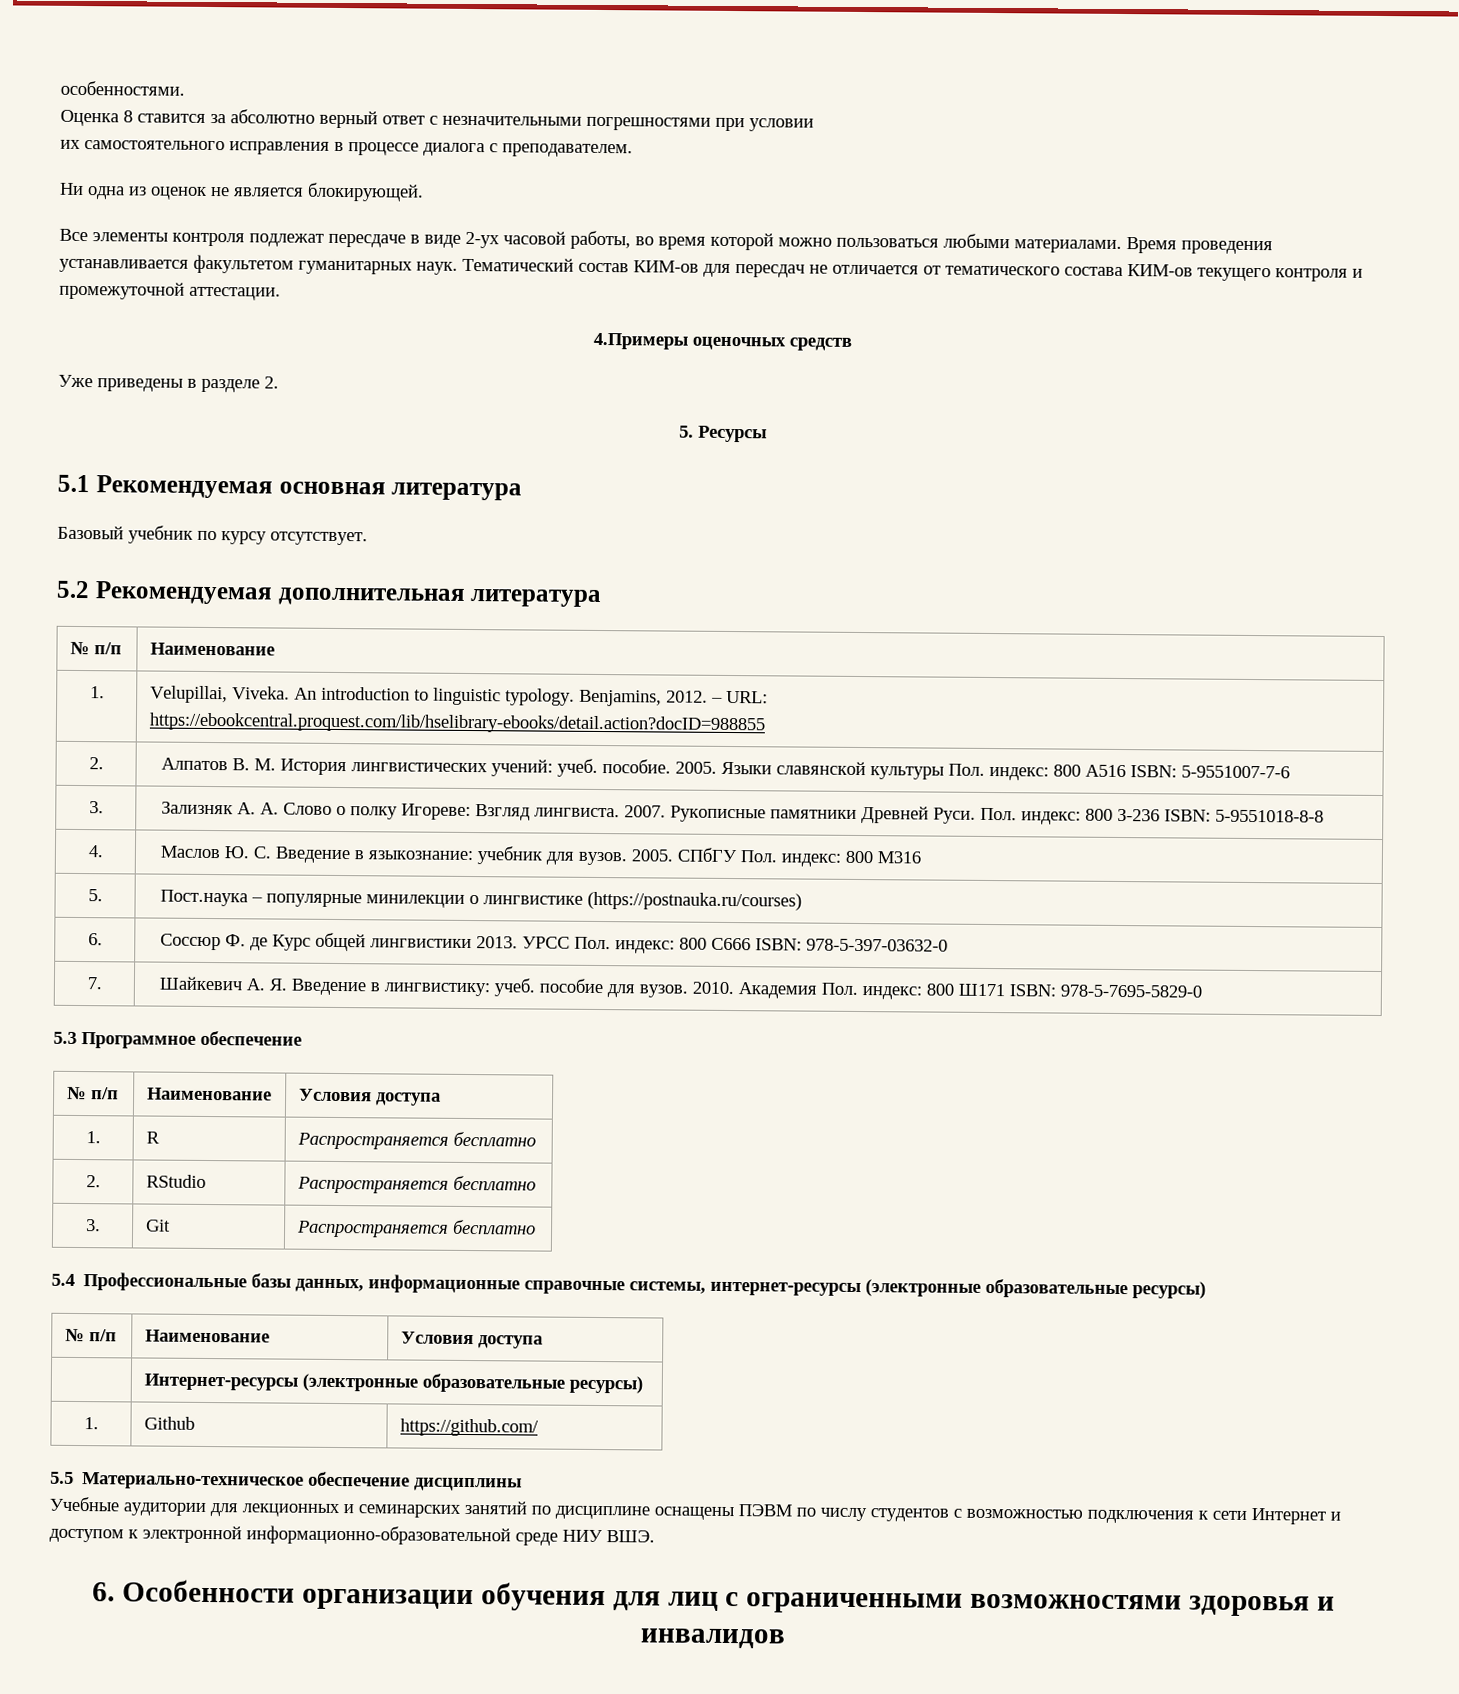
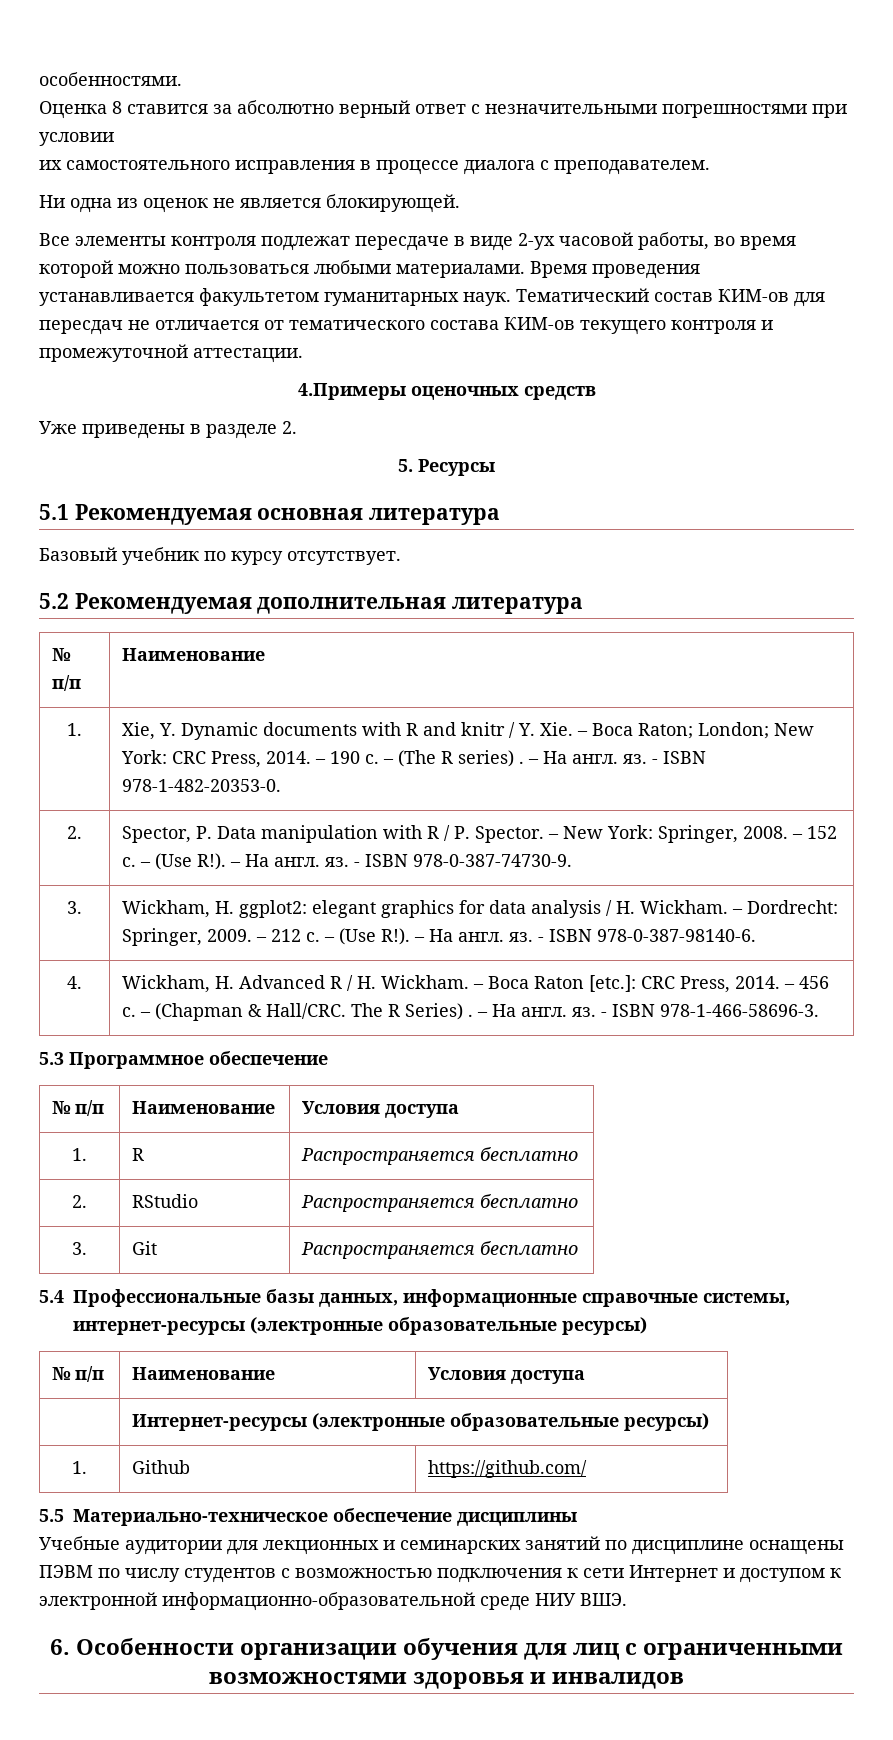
- 1. | Velupillai, Viveka. An introduction to linguistic typology. Benjamins, 2012. – URL: https://ebookcentral.proquest.com/lib/hselibrary-ebooks/detail.action?docID=988855
- 2. | Алпатов В. М. История лингвистических учений: учеб. пособие. 2005. Языки славянской культуры Пол. индекс: 800 А516 ISBN: 5-9551007-7-6
- 3. | Зализняк А. А. Слово о полку Игореве: Взгляд лингвиста. 2007. Рукописные памятники Древней Руси. Пол. индекс: 800 З-236 ISBN: 5-9551018-8-8
- 4. | Маслов Ю. С. Введение в языкознание: учебник для вузов. 2005. СПбГУ Пол. индекс: 800 М316
- 5. | Пост.наука – популярные минилекции о лингвистике (https://postnauka.ru/courses)
- 6. | Соссюр Ф. де Курс общей лингвистики 2013. УРСС Пол. индекс: 800 С666 ISBN: 978-5-397-03632-0
- 7. | Шайкевич А. Я. Введение в лингвистику: учеб. пособие для вузов. 2010. Академия Пол. индекс: 800 Ш171 ISBN: 978-5-7695-5829-0
+ 1. | Xie, Y. Dynamic documents with R and knitr / Y. Xie. – Boca Raton; London; New York: CRC Press, 2014. – 190 с. – (The R series) . – На англ. яз. - ISBN 978-1-482-20353-0.
+ 2. | Spector, P. Data manipulation with R / P. Spector. – New York: Springer, 2008. – 152 с. – (Use R!). – На англ. яз. - ISBN 978-0-387-74730-9.
+ 3. | Wickham, H. ggplot2: elegant graphics for data analysis / H. Wickham. – Dordrecht: Springer, 2009. – 212 с. – (Use R!). – На англ. яз. - ISBN 978-0-387-98140-6.
+ 4. | Wickham, H. Advanced R / H. Wickham. – Boca Raton [etc.]: CRC Press, 2014. – 456 с. – (Chapman & Hall/CRC. The R Series) . – На англ. яз. - ISBN 978-1-466-58696-3.

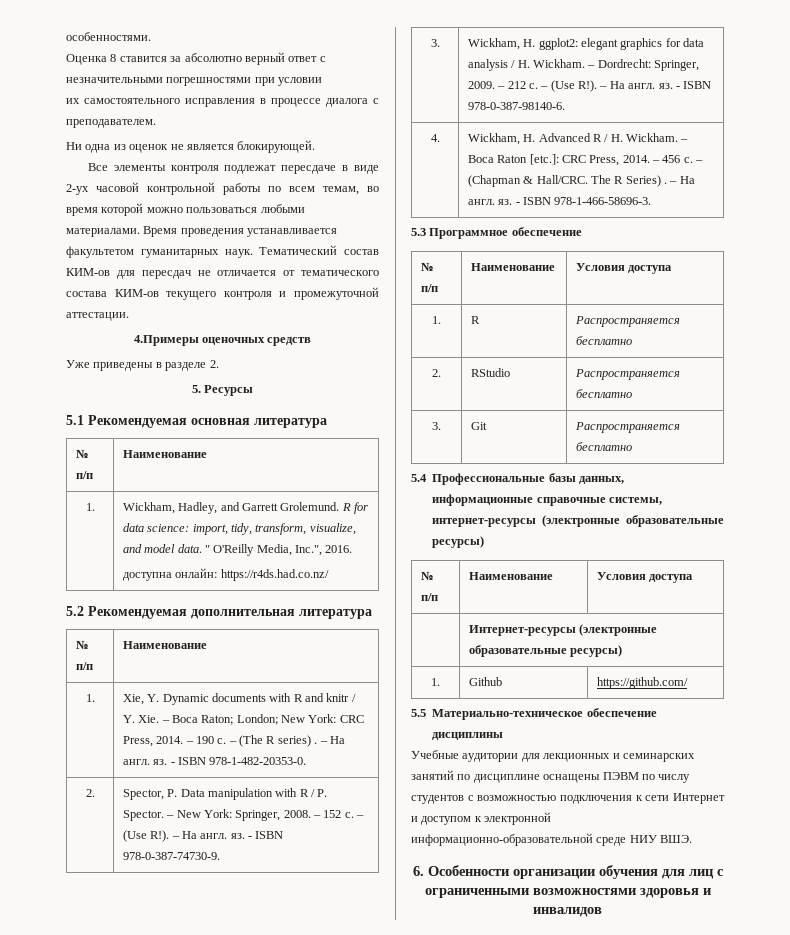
- Все элементы контроля подлежат пересдаче в виде 2-ух часовой работы, во время которой можно пользоваться любыми материалами.
+ Все элементы контроля подлежат пересдаче в виде 2-ух часовой контрольной работы по всем темам, во время которой можно пользоваться любыми материалами.
  5.1 Рекомендуемая основная литература
- Базовый учебник по курсу отсутствует.
+ № п/п | Наименование
+ 1. | Wickham, Hadley, and Garrett Grolemund. R for data science: import, tidy, transform, visualize, and model data. " O'Reilly Media, Inc.", 2016.
+ доступна онлайн: https://r4ds.had.co.nz/

